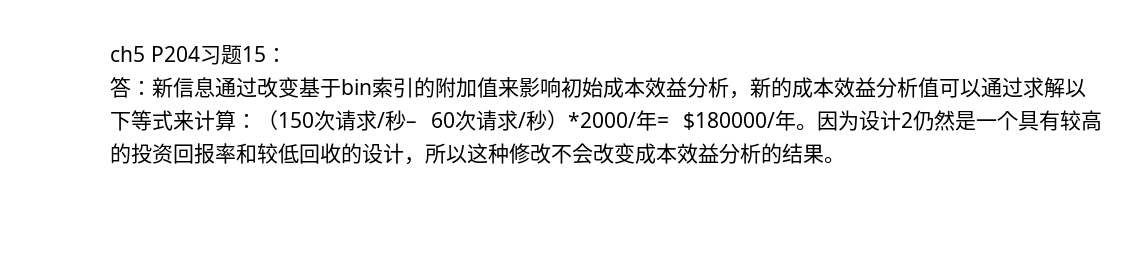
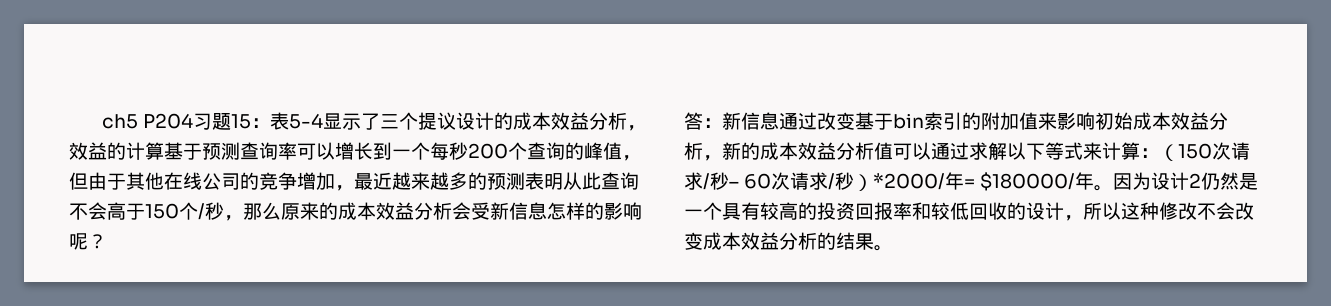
- ch5 P204习题15：
+ ch5 P204习题15：表5-4显示了三个提议设计的成本效益分析，效益的计算基于预测查询率可以增长到一个每秒200个查询的峰值，但由于其他在线公司的竞争增加，最近越来越多的预测表明从此查询不会高于150个/秒，那么原来的成本效益分析会受新信息怎样的影响呢？

